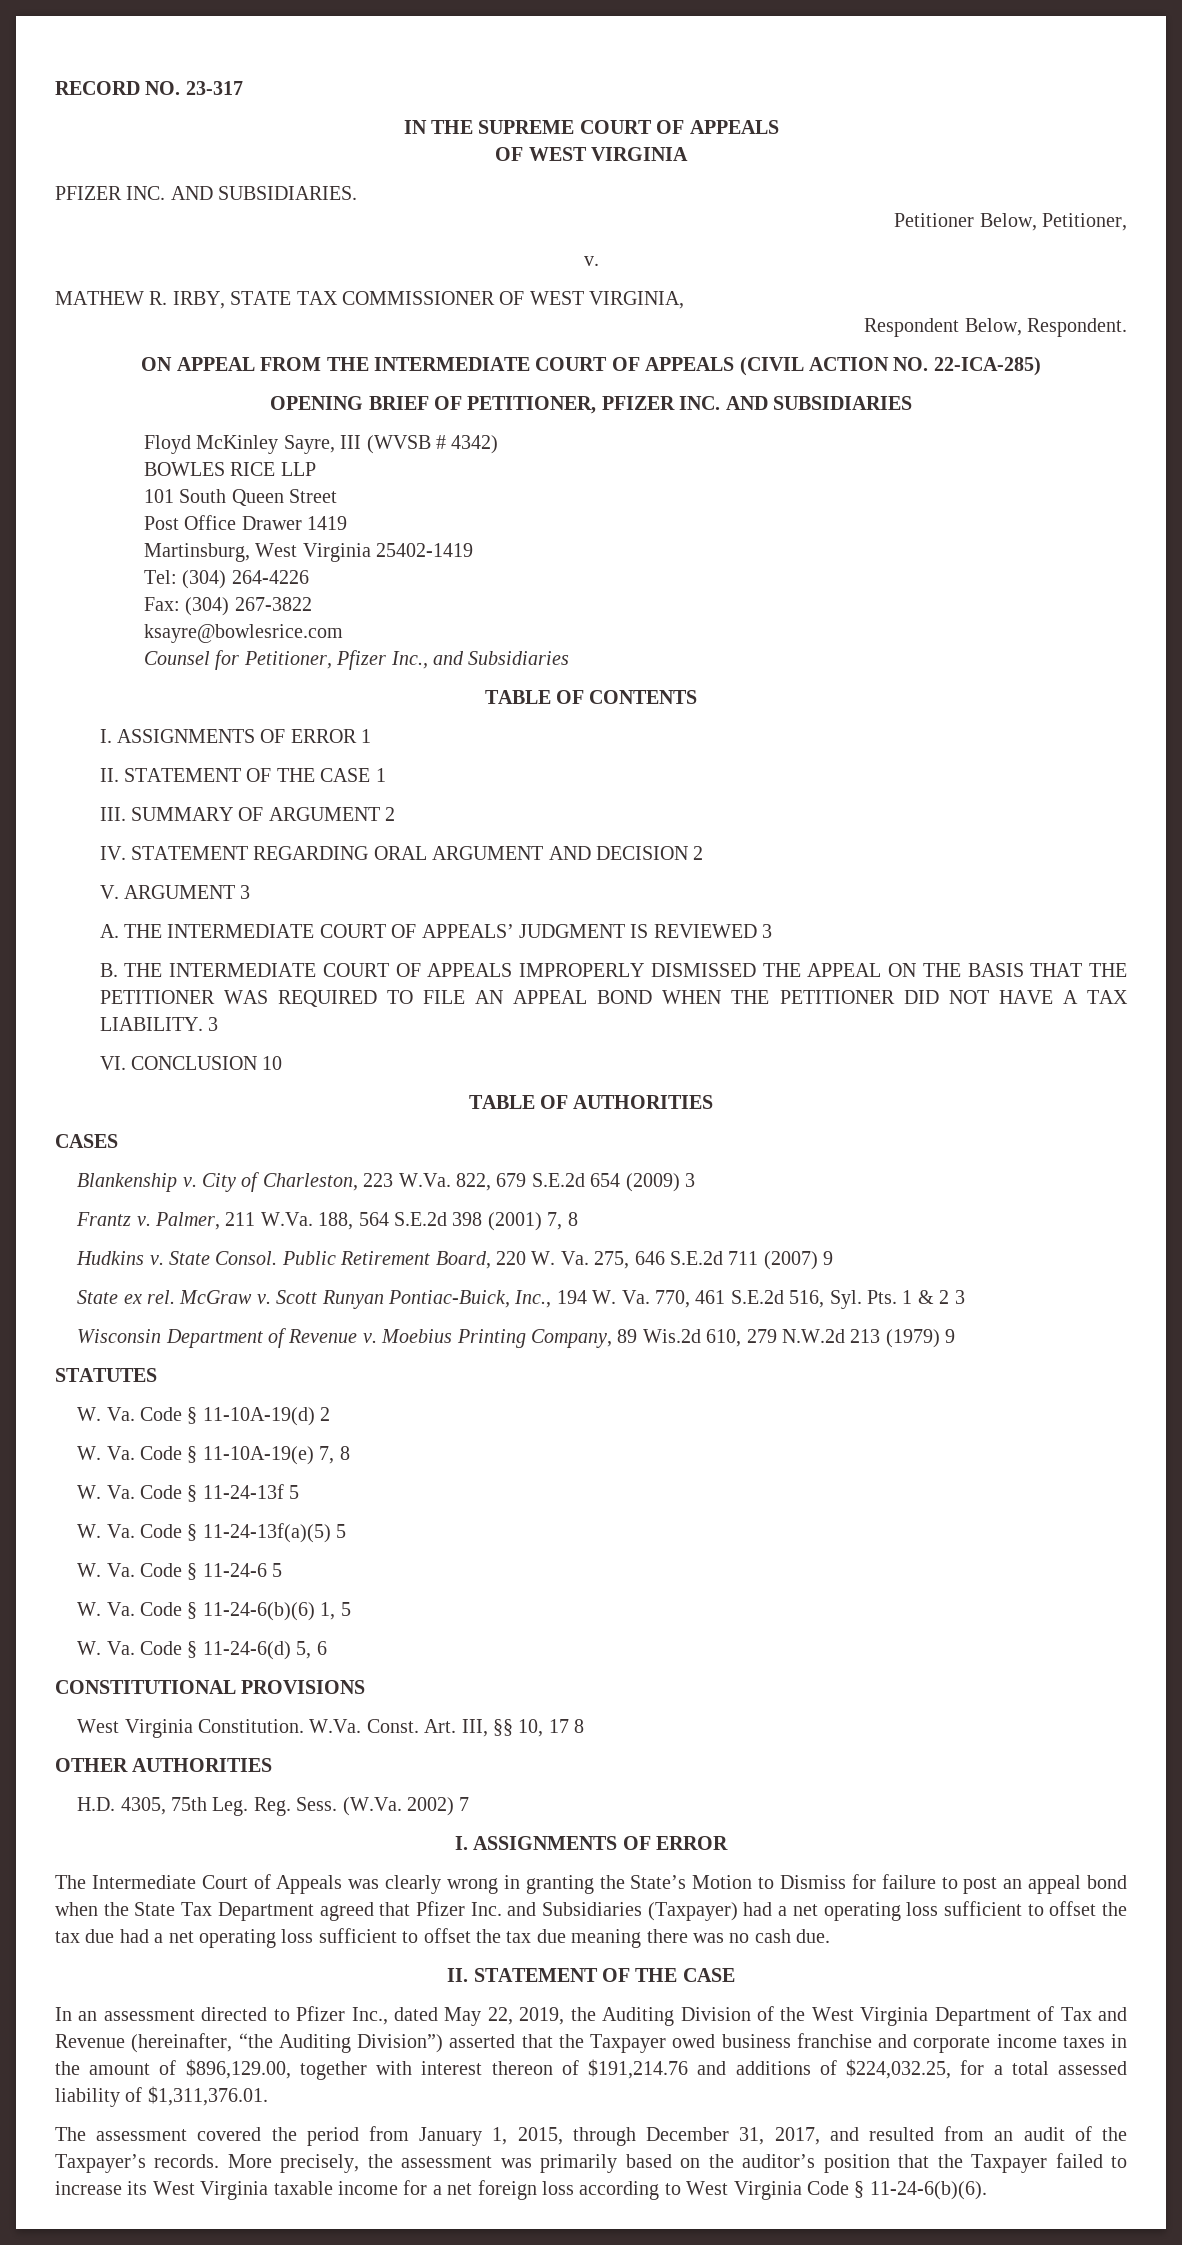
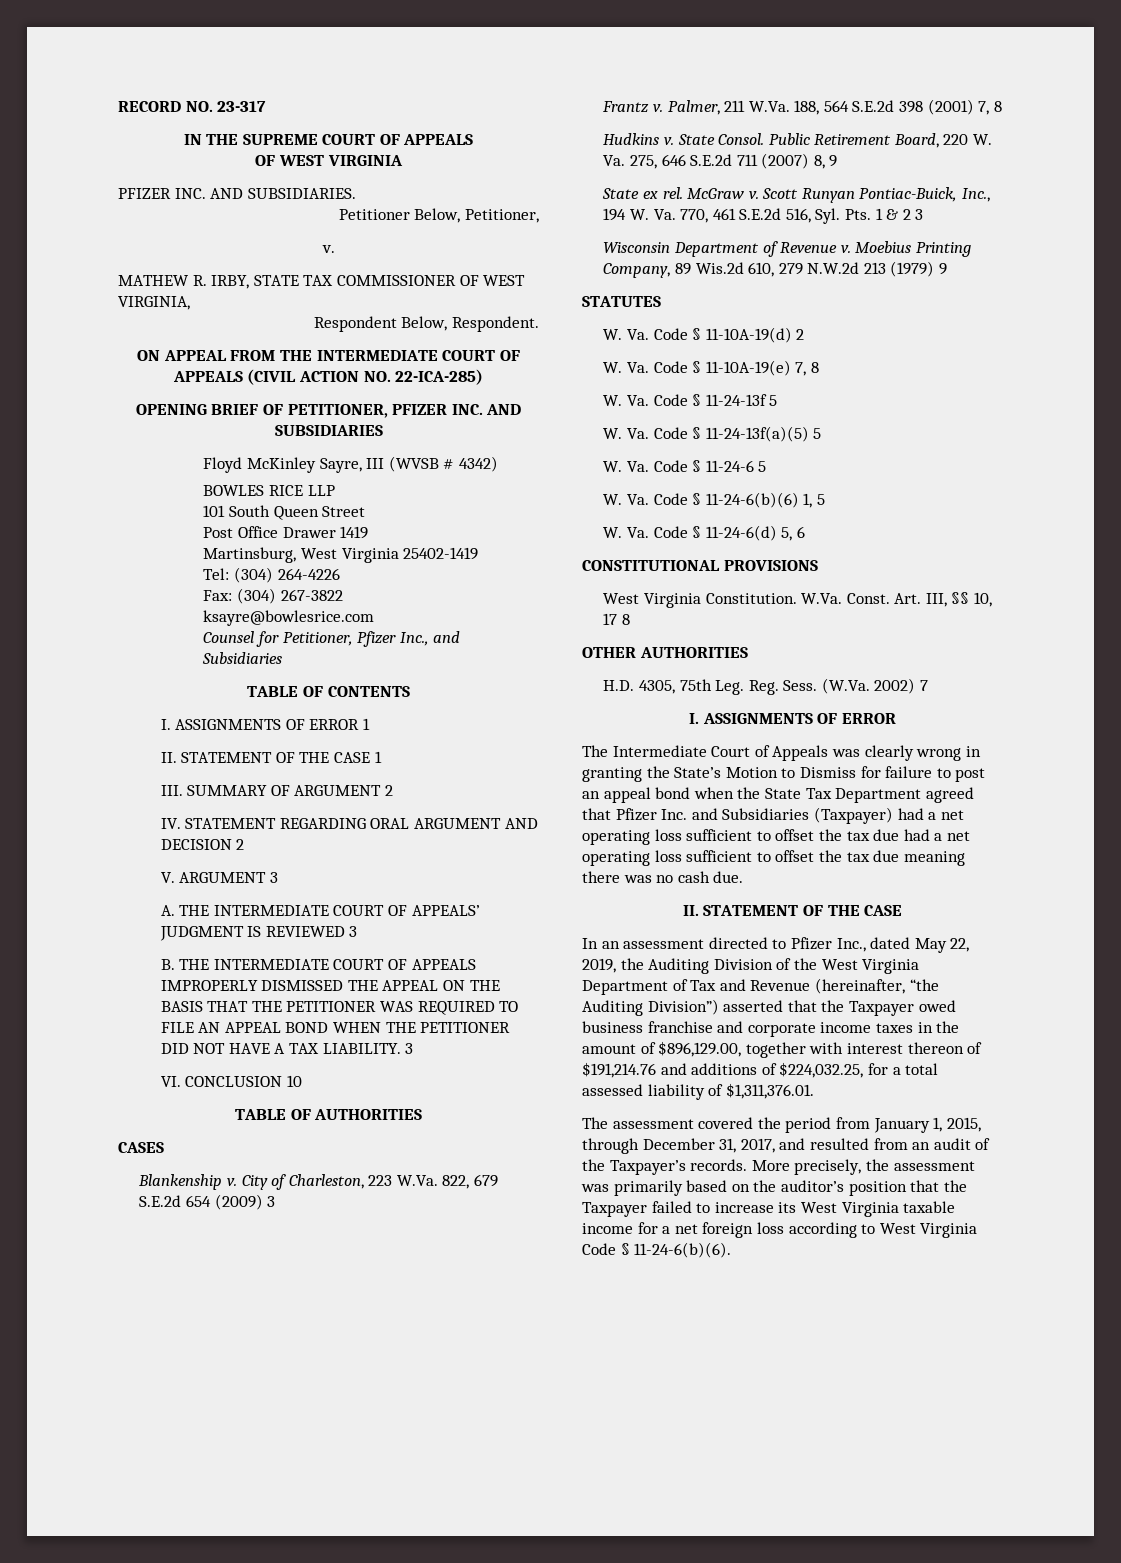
- Public Retirement Board, 220 W. Va. 275, 646 S.E.2d 711 (2007) 9
+ Public Retirement Board, 220 W. Va. 275, 646 S.E.2d 711 (2007) 8, 9

